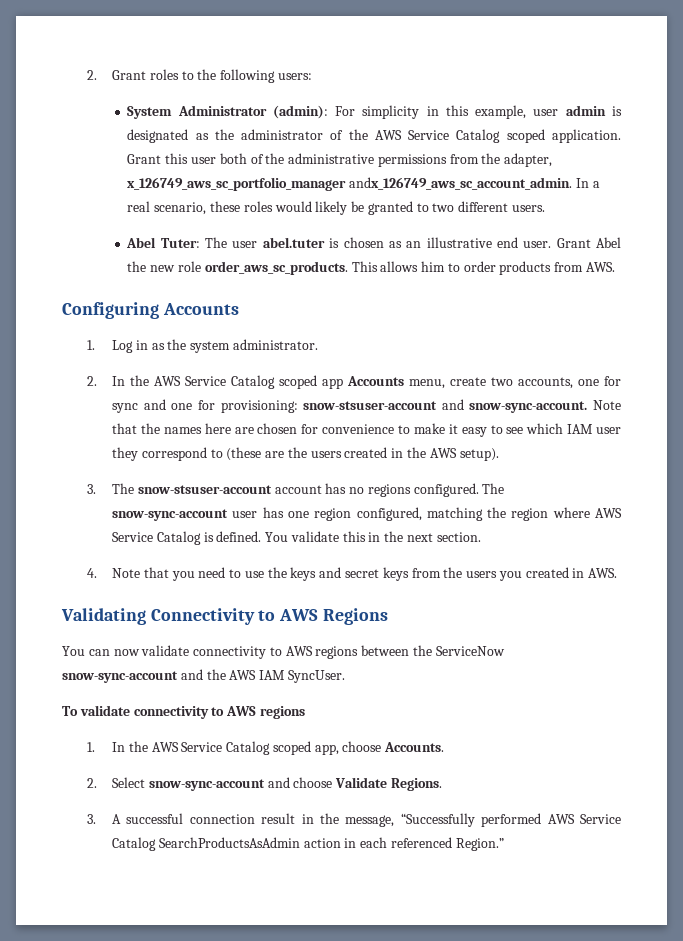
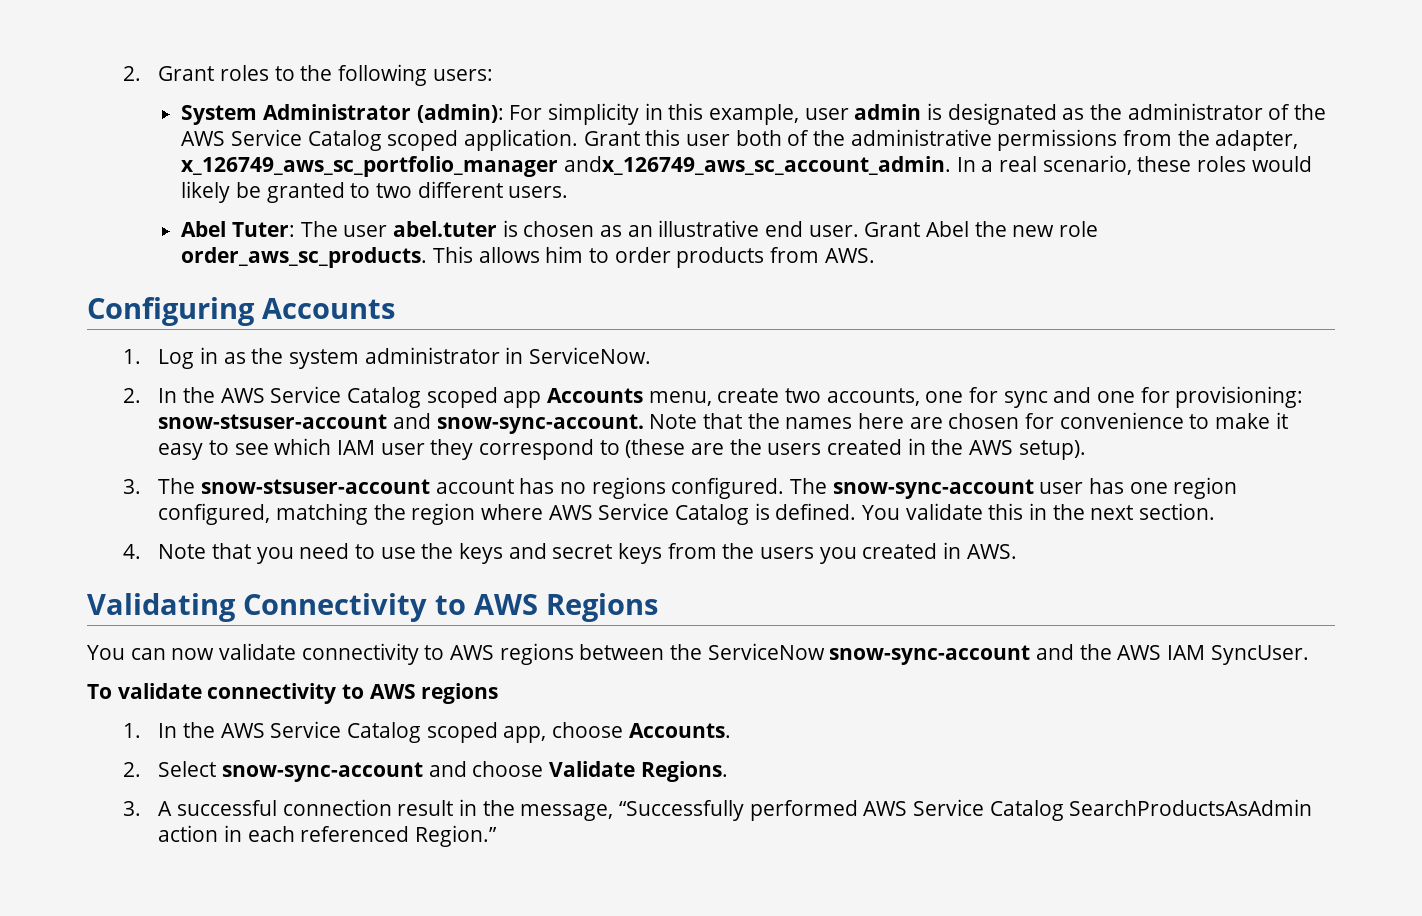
- 1. Log in as the system administrator.
+ 1. Log in as the system administrator in ServiceNow.

